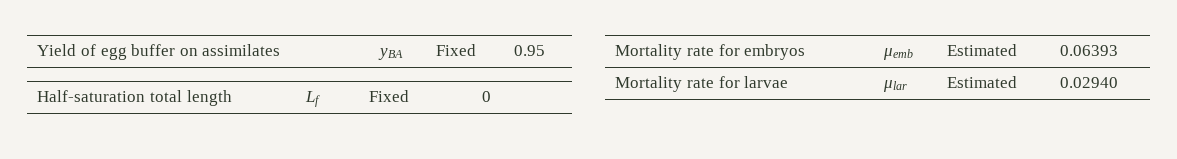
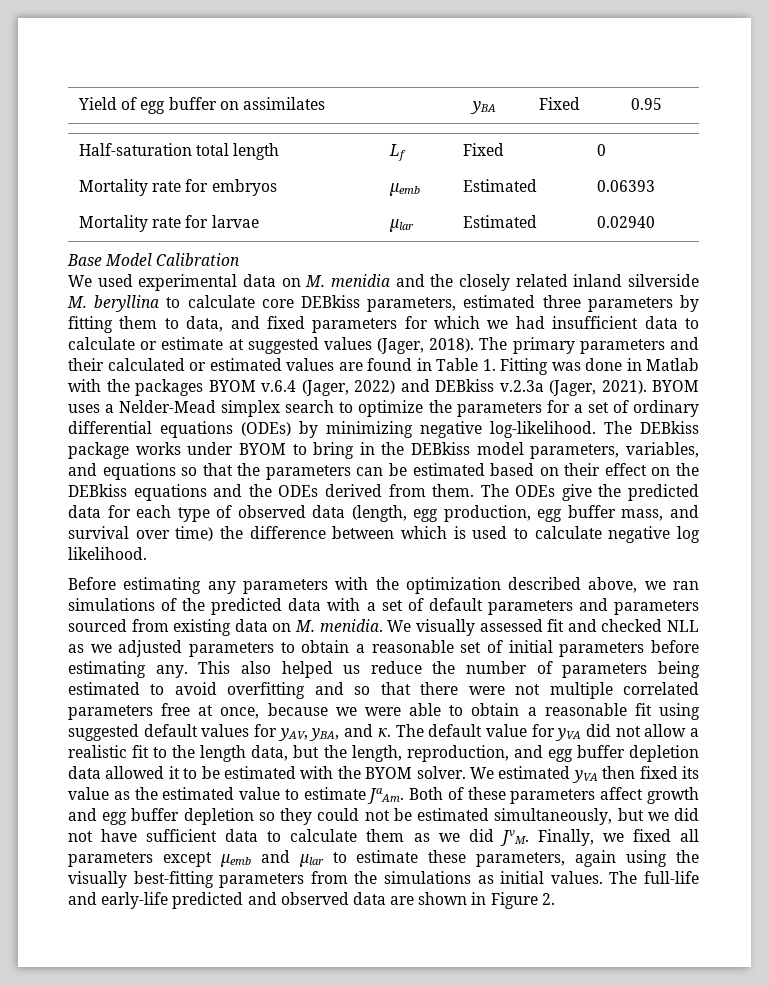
+ Base Model Calibration
+ We used experimental data on M. menidia and the closely related inland silverside M. beryllina to calculate core DEBkiss parameters, estimated three parameters by fitting them to data, and fixed parameters for which we had insufficient data to calculate or estimate at suggested values (Jager, 2018). The primary parameters and their calculated or estimated values are found in Table 1. Fitting was done in Matlab with the packages BYOM v.6.4 (Jager, 2022) and DEBkiss v.2.3a (Jager, 2021). BYOM uses a Nelder-Mead simplex search to optimize the parameters for a set of ordinary differential equations (ODEs) by minimizing negative log-likelihood. The DEBkiss package works under BYOM to bring in the DEBkiss model parameters, variables, and equations so that the parameters can be estimated based on their effect on the DEBkiss equations and the ODEs derived from them. The ODEs give the predicted data for each type of observed data (length, egg production, egg buffer mass, and survival over time) the difference between which is used to calculate negative log likelihood.
+ Before estimating any parameters with the optimization described above, we ran simulations of the predicted data with a set of default parameters and parameters sourced from existing data on M. menidia. We visually assessed fit and checked NLL as we adjusted parameters to obtain a reasonable set of initial parameters before estimating any. This also helped us reduce the number of parameters being estimated to avoid overfitting and so that there were not multiple correlated parameters free at once, because we were able to obtain a reasonable fit using suggested default values for yAV, yBA, and κ. The default value for yVA did not allow a realistic fit to the length data, but the length, reproduction, and egg buffer depletion data allowed it to be estimated with the BYOM solver. We estimated yVA then fixed its value as the estimated value to estimate JaAm. Both of these parameters affect growth and egg buffer depletion so they could not be estimated simultaneously, but we did not have sufficient data to calculate them as we did JvM. Finally, we fixed all parameters except μemb and μlar to estimate these parameters, again using the visually best-fitting parameters from the simulations as initial values. The full-life and early-life predicted and observed data are shown in Figure 2.

